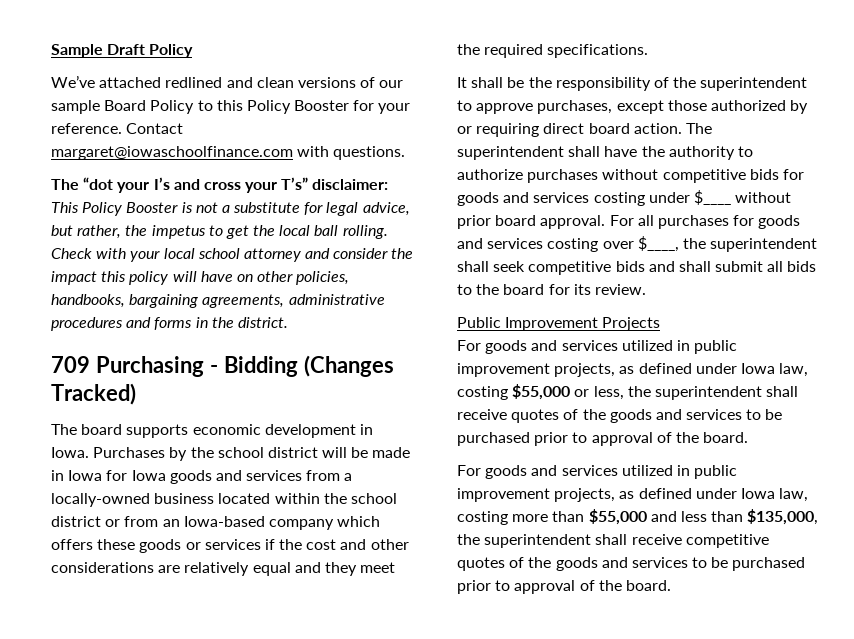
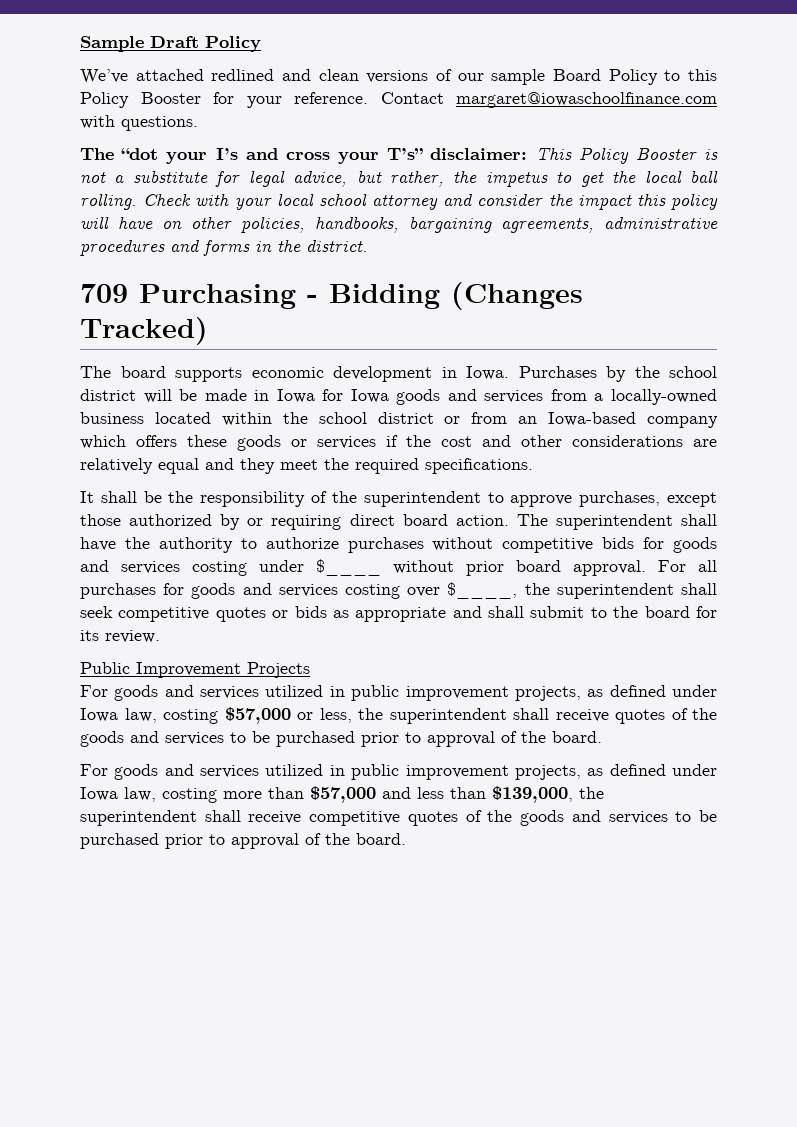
- For all purchases for goods and services costing over $____, the superintendent shall seek competitive bids and shall submit all bids to the board for its review.
+ For all purchases for goods and services costing over $____, the superintendent shall seek competitive quotes or bids as appropriate and shall submit to the board for its review.
- For goods and services utilized in public improvement projects, as defined under Iowa law, costing $55,000 or less, the superintendent shall receive quotes of the goods and services to be purchased prior to approval of the board.
+ For goods and services utilized in public improvement projects, as defined under Iowa law, costing $57,000 or less, the superintendent shall receive quotes of the goods and services to be purchased prior to approval of the board.
- For goods and services utilized in public improvement projects, as defined under Iowa law, costing more than $55,000 and less than $135,000, the superintendent shall receive competitive quotes of the goods and services to be purchased prior to approval of the board.
+ For goods and services utilized in public improvement projects, as defined under Iowa law, costing more than $57,000 and less than $139,000, the superintendent shall receive competitive quotes of the goods and services to be purchased prior to approval of the board.

